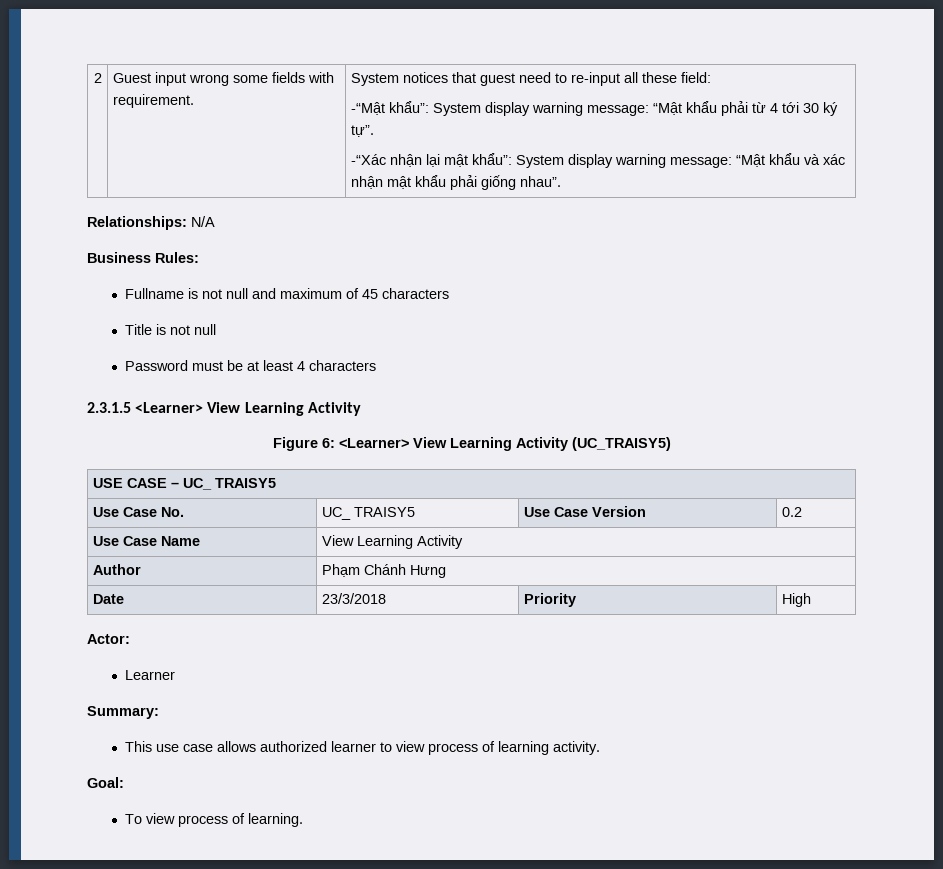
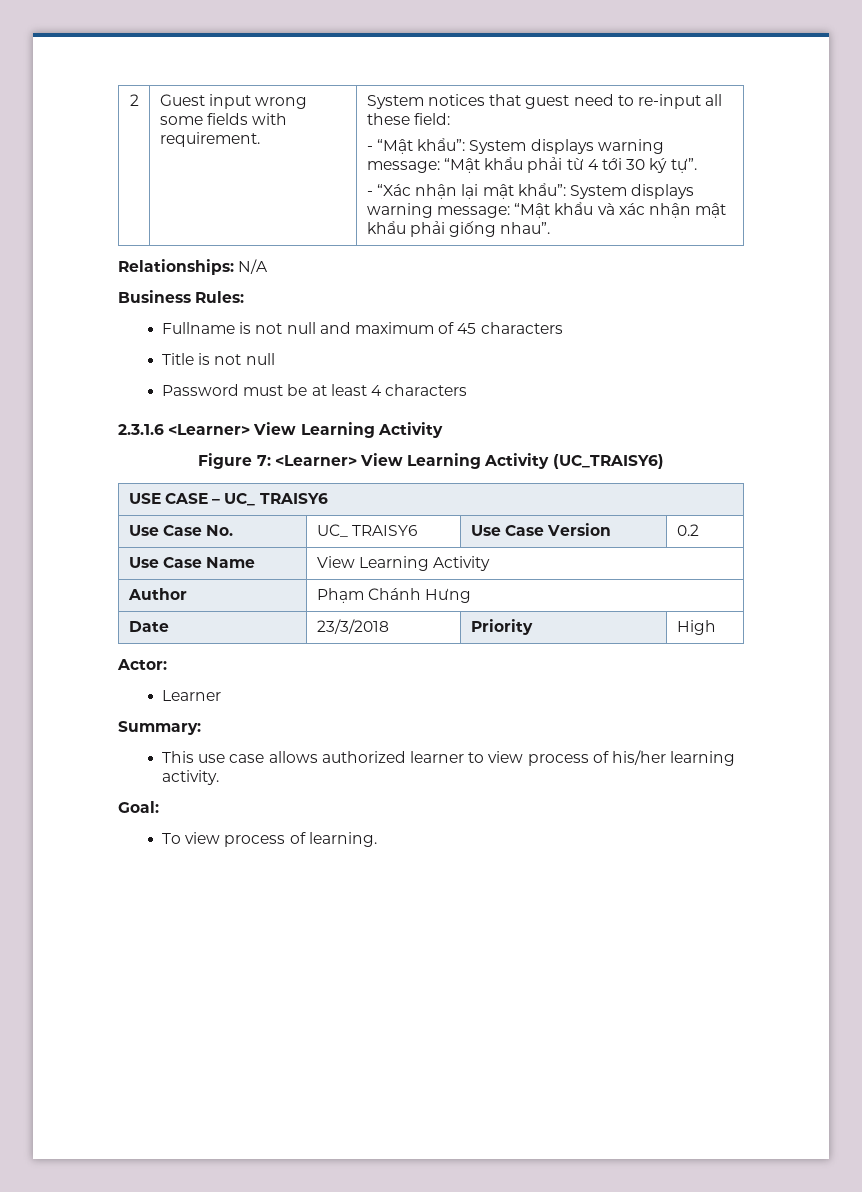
- -“Mật khẩu”: System display warning message: “Mật khẩu phải từ 4 tới 30 ký tự”.
+ - “Mật khẩu”: System displays warning message: “Mật khẩu phải từ 4 tới 30 ký tự”.
- -“Xác nhận lại mật khẩu”: System display warning message: “Mật khẩu và xác nhận mật khẩu phải giống nhau”.
+ - “Xác nhận lại mật khẩu”: System displays warning message: “Mật khẩu và xác nhận mật khẩu phải giống nhau”.
- 2.3.1.5 <Learner> View Learning Activity
+ 2.3.1.6 <Learner> View Learning Activity
- Figure 6: <Learner> View Learning Activity (UC_TRAISY5)
+ Figure 7: <Learner> View Learning Activity (UC_TRAISY6)
- USE CASE – UC_ TRAISY5
+ USE CASE – UC_ TRAISY6
- Use Case No. | UC_ TRAISY5 | Use Case Version | 0.2
+ Use Case No. | UC_ TRAISY6 | Use Case Version | 0.2
- This use case allows authorized learner to view process of learning activity.
+ This use case allows authorized learner to view process of his/her learning activity.

